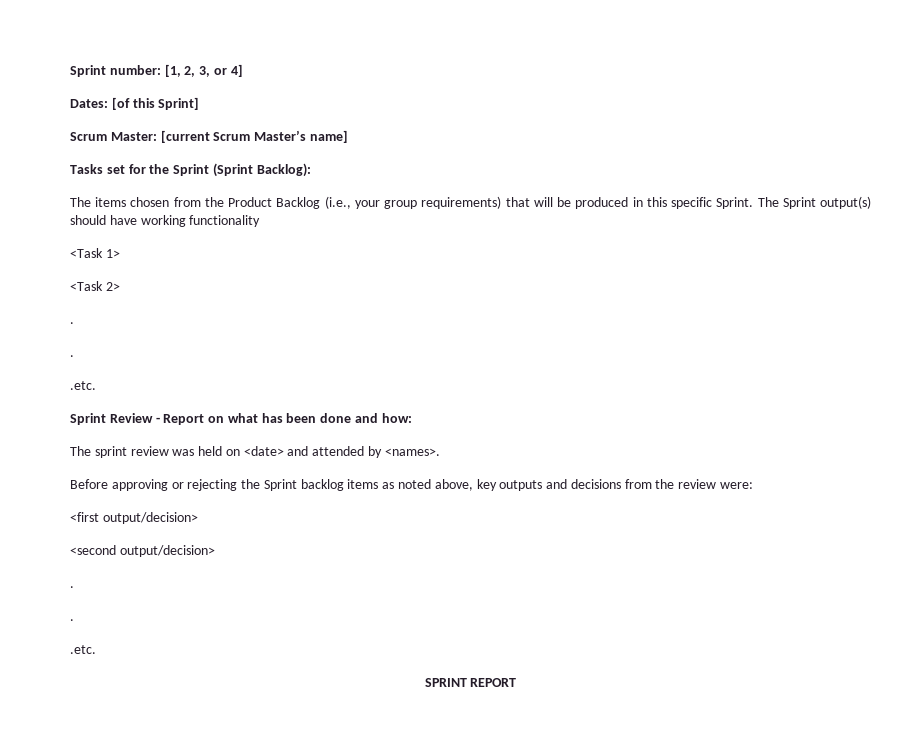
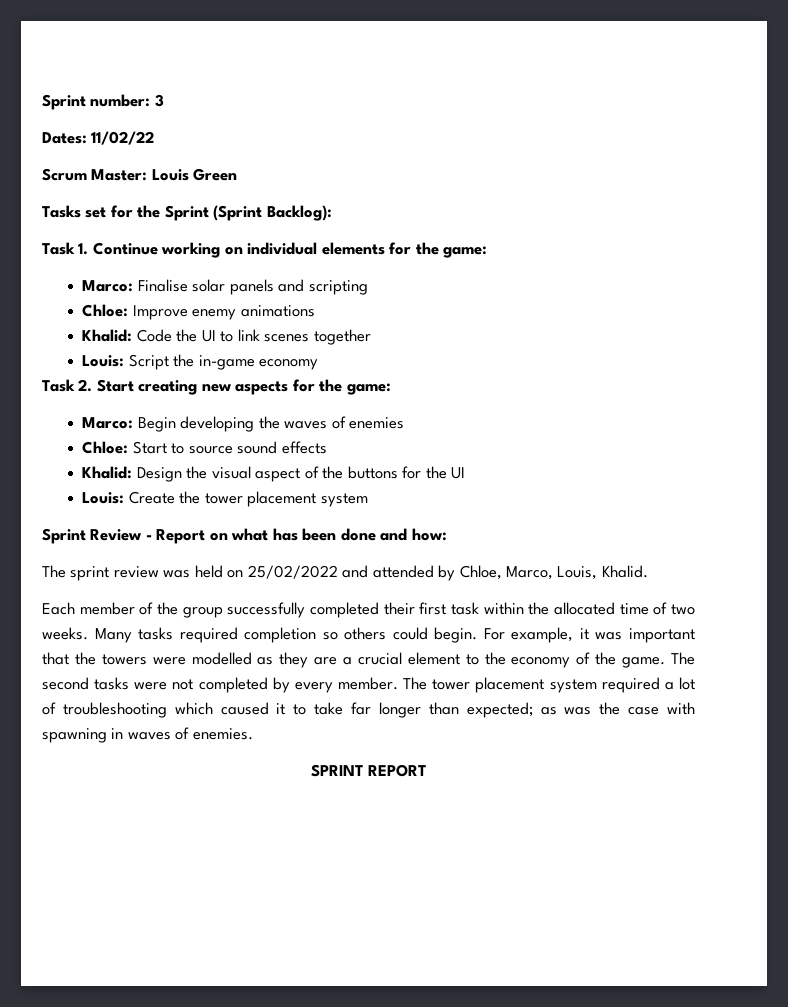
- Sprint number: [1, 2, 3, or 4]
- Dates: [of this Sprint]
- Scrum Master: [current Scrum Master’s name]
+ Sprint number: 3
+ Dates: 11/02/22
+ Scrum Master: Louis Green
- The items chosen from the Product Backlog (i.e., your group requirements) that will be produced in this specific Sprint. The Sprint output(s) should have working functionality
- <Task 1>
- <Task 2>
- .
- .
- .etc.
+ Task 1. Continue working on individual elements for the game:
+ Marco: Finalise solar panels and scripting
+ Chloe: Improve enemy animations
+ Khalid: Code the UI to link scenes together
+ Louis: Script the in-game economy
+ Task 2. Start creating new aspects for the game:
+ Marco: Begin developing the waves of enemies
+ Chloe: Start to source sound effects
+ Khalid: Design the visual aspect of the buttons for the UI
+ Louis: Create the tower placement system
- The sprint review was held on <date> and attended by <names>.
- Before approving or rejecting the Sprint backlog items as noted above, key outputs and decisions from the review were:
- <first output/decision>
- <second output/decision>
- .
- .
- .etc.
+ The sprint review was held on 25/02/2022 and attended by Chloe, Marco, Louis, Khalid.
+ Each member of the group successfully completed their first task within the allocated time of two weeks. Many tasks required completion so others could begin. For example, it was important that the towers were modelled as they are a crucial element to the economy of the game. The second tasks were not completed by every member. The tower placement system required a lot of troubleshooting which caused it to take far longer than expected; as was the case with spawning in waves of enemies.

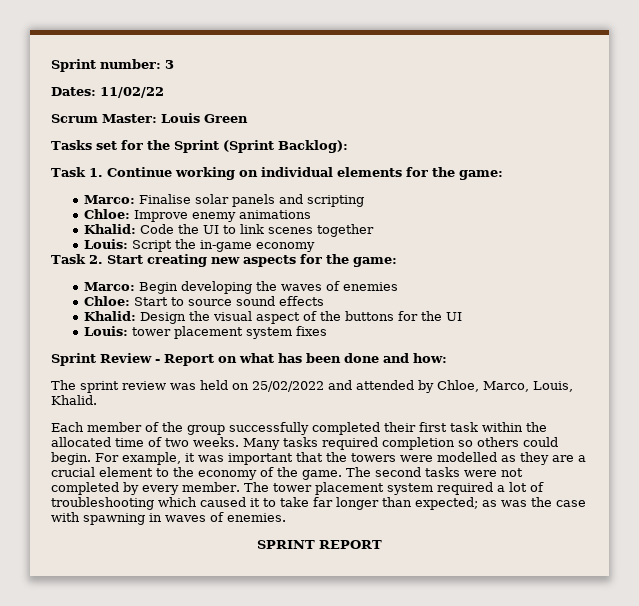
- Louis: Create the tower placement system
+ Louis: tower placement system fixes

